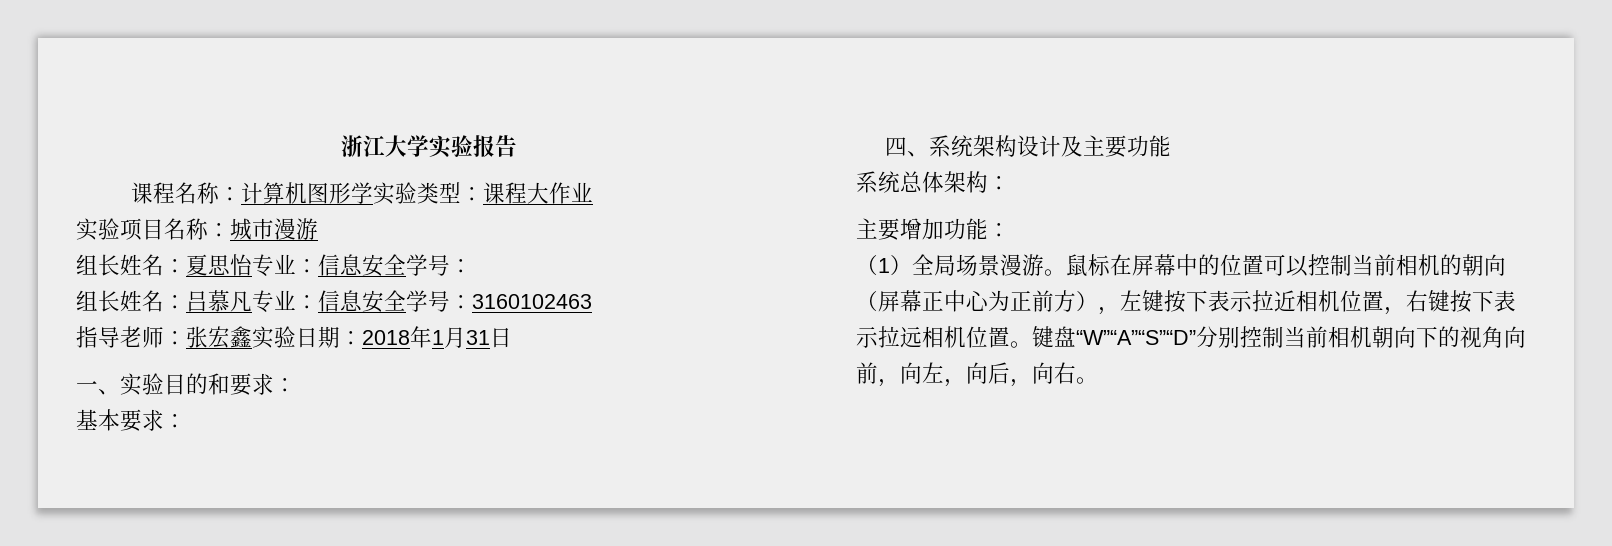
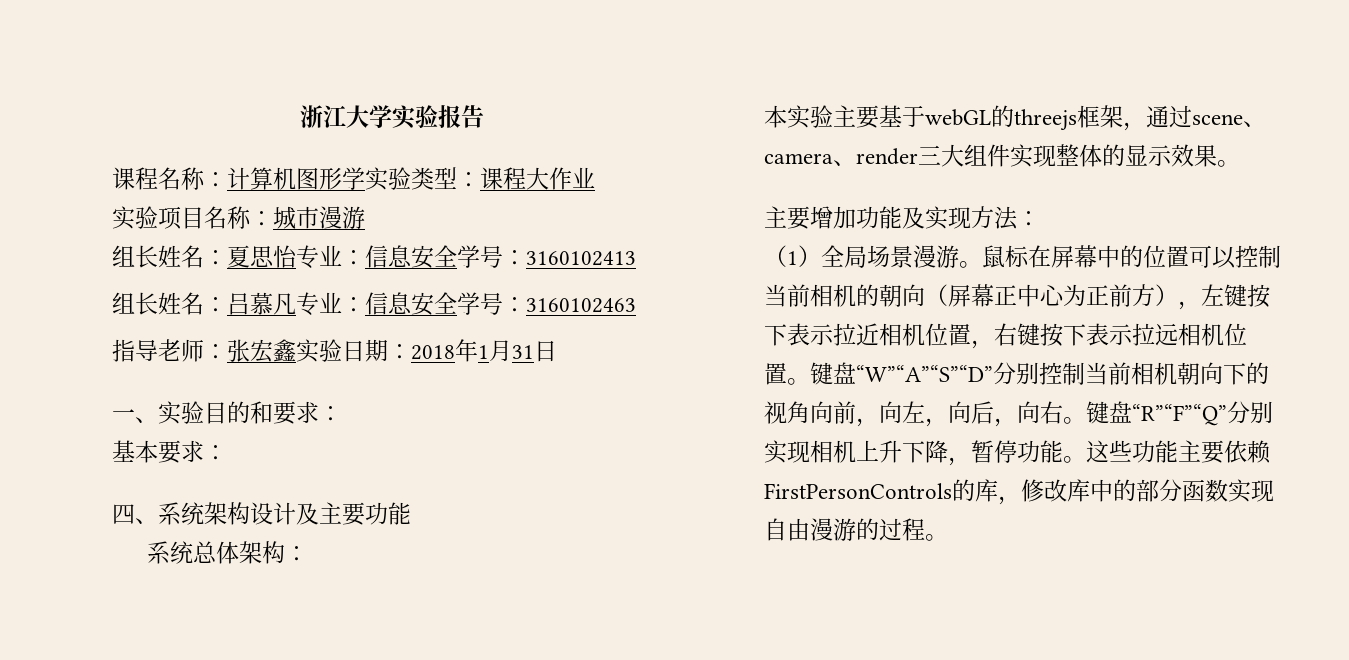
- 组长姓名：夏思怡专业：信息安全学号：
+ 组长姓名：夏思怡专业：信息安全学号：3160102413
+ 本实验主要基于webGL的threejs框架，通过scene、camera、render三大组件实现整体的显示效果。
- 主要增加功能：
+ 主要增加功能及实现方法：
+ 键盘“R”“F”“Q”分别实现相机上升下降，暂停功能。这些功能主要依赖FirstPersonControls的库，修改库中的部分函数实现自由漫游的过程。

